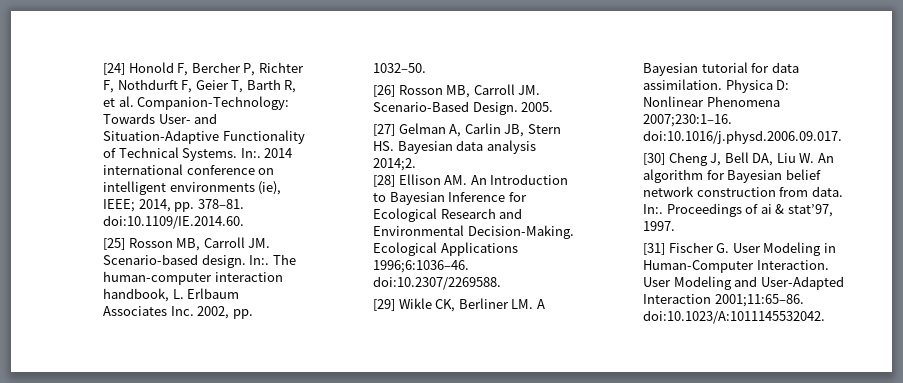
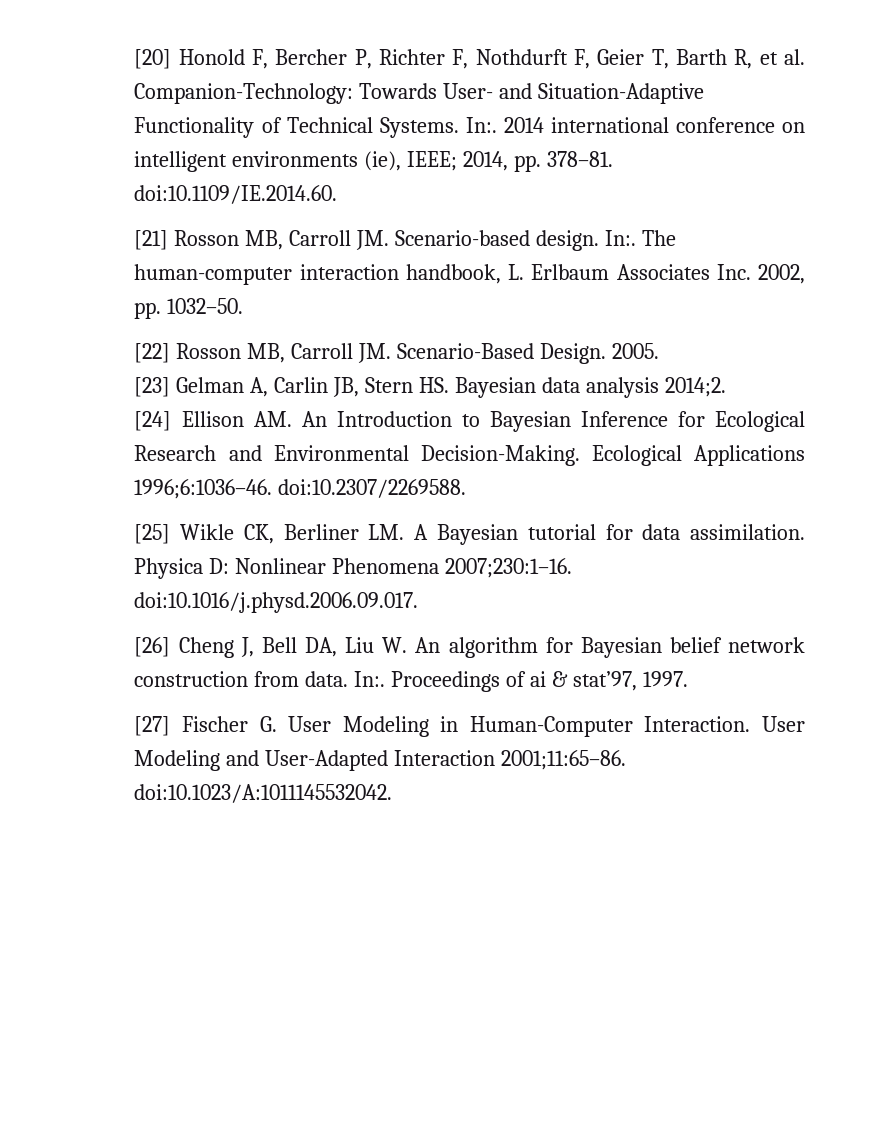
- [24] Honold F, Bercher P, Richter F, Nothdurft F, Geier T, Barth R, et al. Companion-Technology: Towards User- and Situation-Adaptive Functionality of Technical Systems.
+ [20] Honold F, Bercher P, Richter F, Nothdurft F, Geier T, Barth R, et al. Companion-Technology: Towards User- and Situation-Adaptive Functionality of Technical Systems.
- [25] Rosson MB, Carroll JM. Scenario-based design.
+ [21] Rosson MB, Carroll JM. Scenario-based design.
- [26] Rosson MB, Carroll JM. Scenario-Based Design.
+ [22] Rosson MB, Carroll JM. Scenario-Based Design.
- [27] Gelman A, Carlin JB, Stern HS. Bayesian data analysis 2014;2.
+ [23] Gelman A, Carlin JB, Stern HS. Bayesian data analysis 2014;2.
- [28] Ellison AM. An Introduction to Bayesian Inference for Ecological Research and Environmental Decision-Making.
+ [24] Ellison AM. An Introduction to Bayesian Inference for Ecological Research and Environmental Decision-Making.
- [29] Wikle CK, Berliner LM. A Bayesian tutorial for data assimilation.
+ [25] Wikle CK, Berliner LM. A Bayesian tutorial for data assimilation.
- [30] Cheng J, Bell DA, Liu W. An algorithm for Bayesian belief network construction from data.
+ [26] Cheng J, Bell DA, Liu W. An algorithm for Bayesian belief network construction from data.
- [31] Fischer G. User Modeling in Human-Computer Interaction.
+ [27] Fischer G. User Modeling in Human-Computer Interaction.

